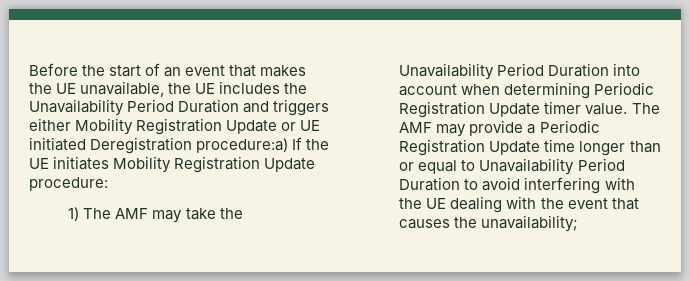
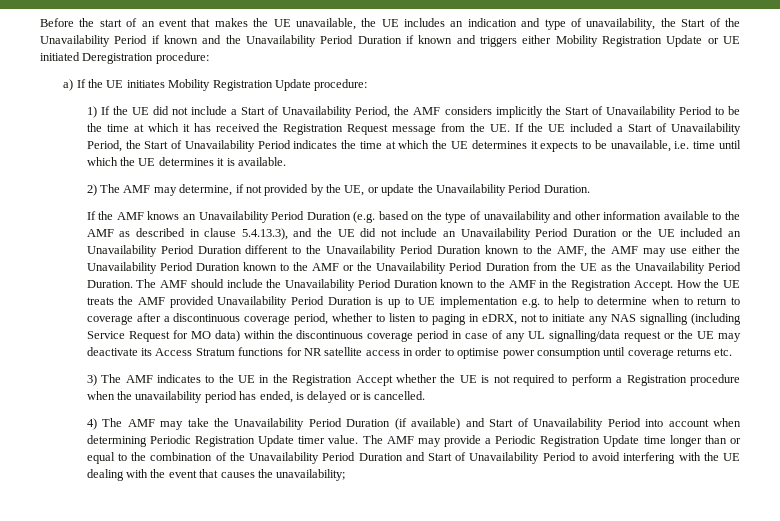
- Before the start of an event that makes the UE unavailable, the UE includes the Unavailability Period Duration and triggers either Mobility Registration Update or UE initiated Deregistration procedure:a) If the UE initiates Mobility Registration Update procedure:
+ Before the start of an event that makes the UE unavailable, the UE includes an indication and type of unavailability, the Start of the Unavailability Period if known and the Unavailability Period Duration if known and triggers either Mobility Registration Update or UE initiated Deregistration procedure:
+ a) If the UE initiates Mobility Registration Update procedure:
- 1) The AMF may take the Unavailability Period Duration into account when determining Periodic Registration Update timer value.
+ 1) If the UE did not include a Start of Unavailability Period, the AMF considers implicitly the Start of Unavailability Period to be the time at which it has received the Registration Request message from the UE. If the UE included a Start of Unavailability Period, the Start of Unavailability Period indicates the time at which the UE determines it expects to be unavailable, i.e. time until which the UE determines it is available.
+ 2) The AMF may determine, if not provided by the UE, or update the Unavailability Period Duration.
+ If the AMF knows an Unavailability Period Duration (e.g. based on the type of unavailability and other information available to the AMF as described in clause 5.4.13.3), and the UE did not include an Unavailability Period Duration or the UE included an Unavailability Period Duration different to the Unavailability Period Duration known to the AMF, the AMF may use either the Unavailability Period Duration known to the AMF or the Unavailability Period Duration from the UE as the Unavailability Period Duration. The AMF should include the Unavailability Period Duration known to the AMF in the Registration Accept. How the UE treats the AMF provided Unavailability Period Duration is up to UE implementation e.g. to help to determine when to return to coverage after a discontinuous coverage period, whether to listen to paging in eDRX, not to initiate any NAS signalling (including Service Request for MO data) within the discontinuous coverage period in case of any UL signalling/data request or the UE may deactivate its Access Stratum functions for NR satellite access in order to optimise power consumption until coverage returns etc.
+ 3) The AMF indicates to the UE in the Registration Accept whether the UE is not required to perform a Registration procedure when the unavailability period has ended, is delayed or is cancelled.
+ 4) The AMF may take the Unavailability Period Duration (if available) and Start of Unavailability Period into account when determining Periodic Registration Update timer value.
- The AMF may provide a Periodic Registration Update time longer than or equal to Unavailability Period Duration to avoid interfering with the UE dealing with the event that causes the unavailability;
+ The AMF may provide a Periodic Registration Update time longer than or equal to the combination of the Unavailability Period Duration and Start of Unavailability Period to avoid interfering with the UE dealing with the event that causes the unavailability;

